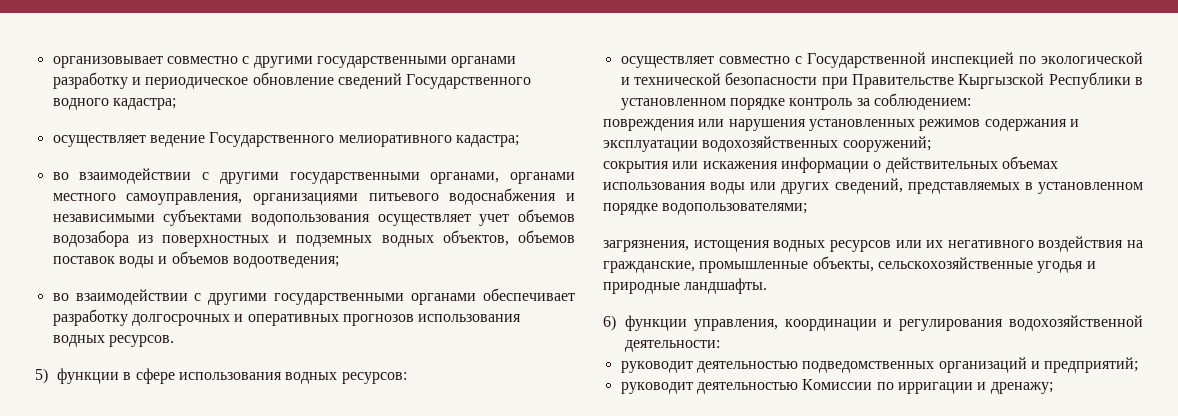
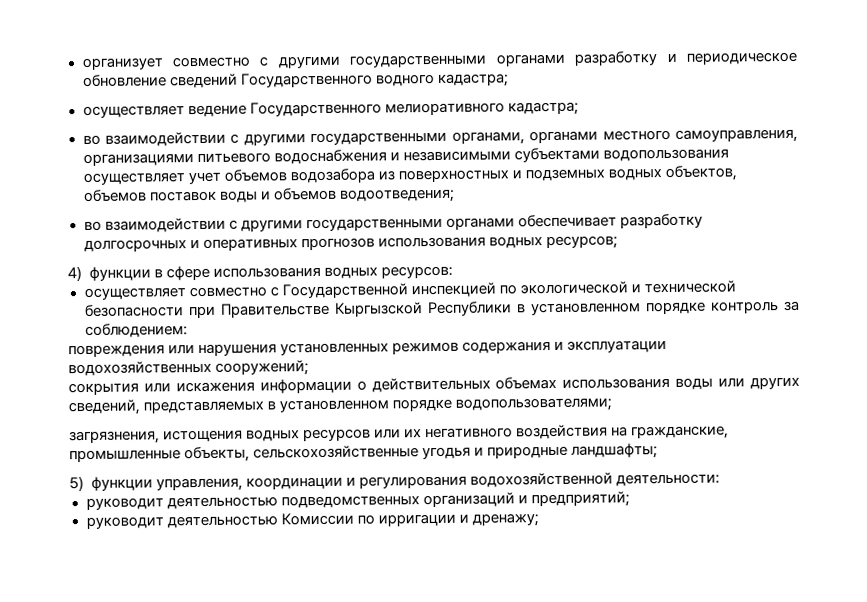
- организовывает совместно с другими государственными органами разработку и периодическое обновление сведений Государственного водного кадастра;
+ организует совместно с другими государственными органами разработку и периодическое обновление сведений Государственного водного кадастра;
- во взаимодействии с другими государственными органами обеспечивает разработку долгосрочных и оперативных прогнозов использования водных ресурсов.
- 5) функции в сфере использования водных ресурсов:
+ во взаимодействии с другими государственными органами обеспечивает разработку долгосрочных и оперативных прогнозов использования водных ресурсов;
+ 4) функции в сфере использования водных ресурсов:
- загрязнения, истощения водных ресурсов или их негативного воздействия на гражданские, промышленные объекты, сельскохозяйственные угодья и природные ландшафты.
- 6) функции управления, координации и регулирования водохозяйственной деятельности:
+ загрязнения, истощения водных ресурсов или их негативного воздействия на гражданские, промышленные объекты, сельскохозяйственные угодья и природные ландшафты;
+ 5) функции управления, координации и регулирования водохозяйственной деятельности:

